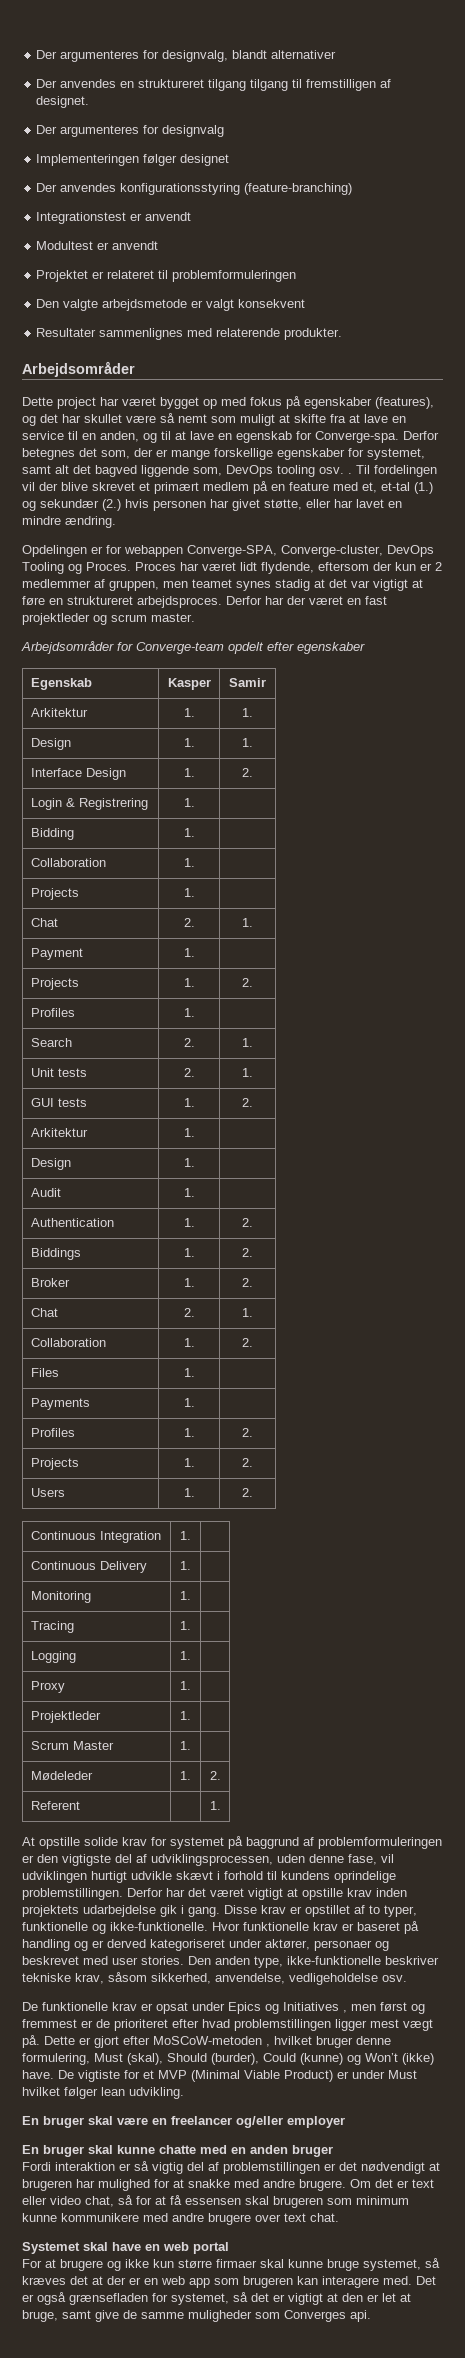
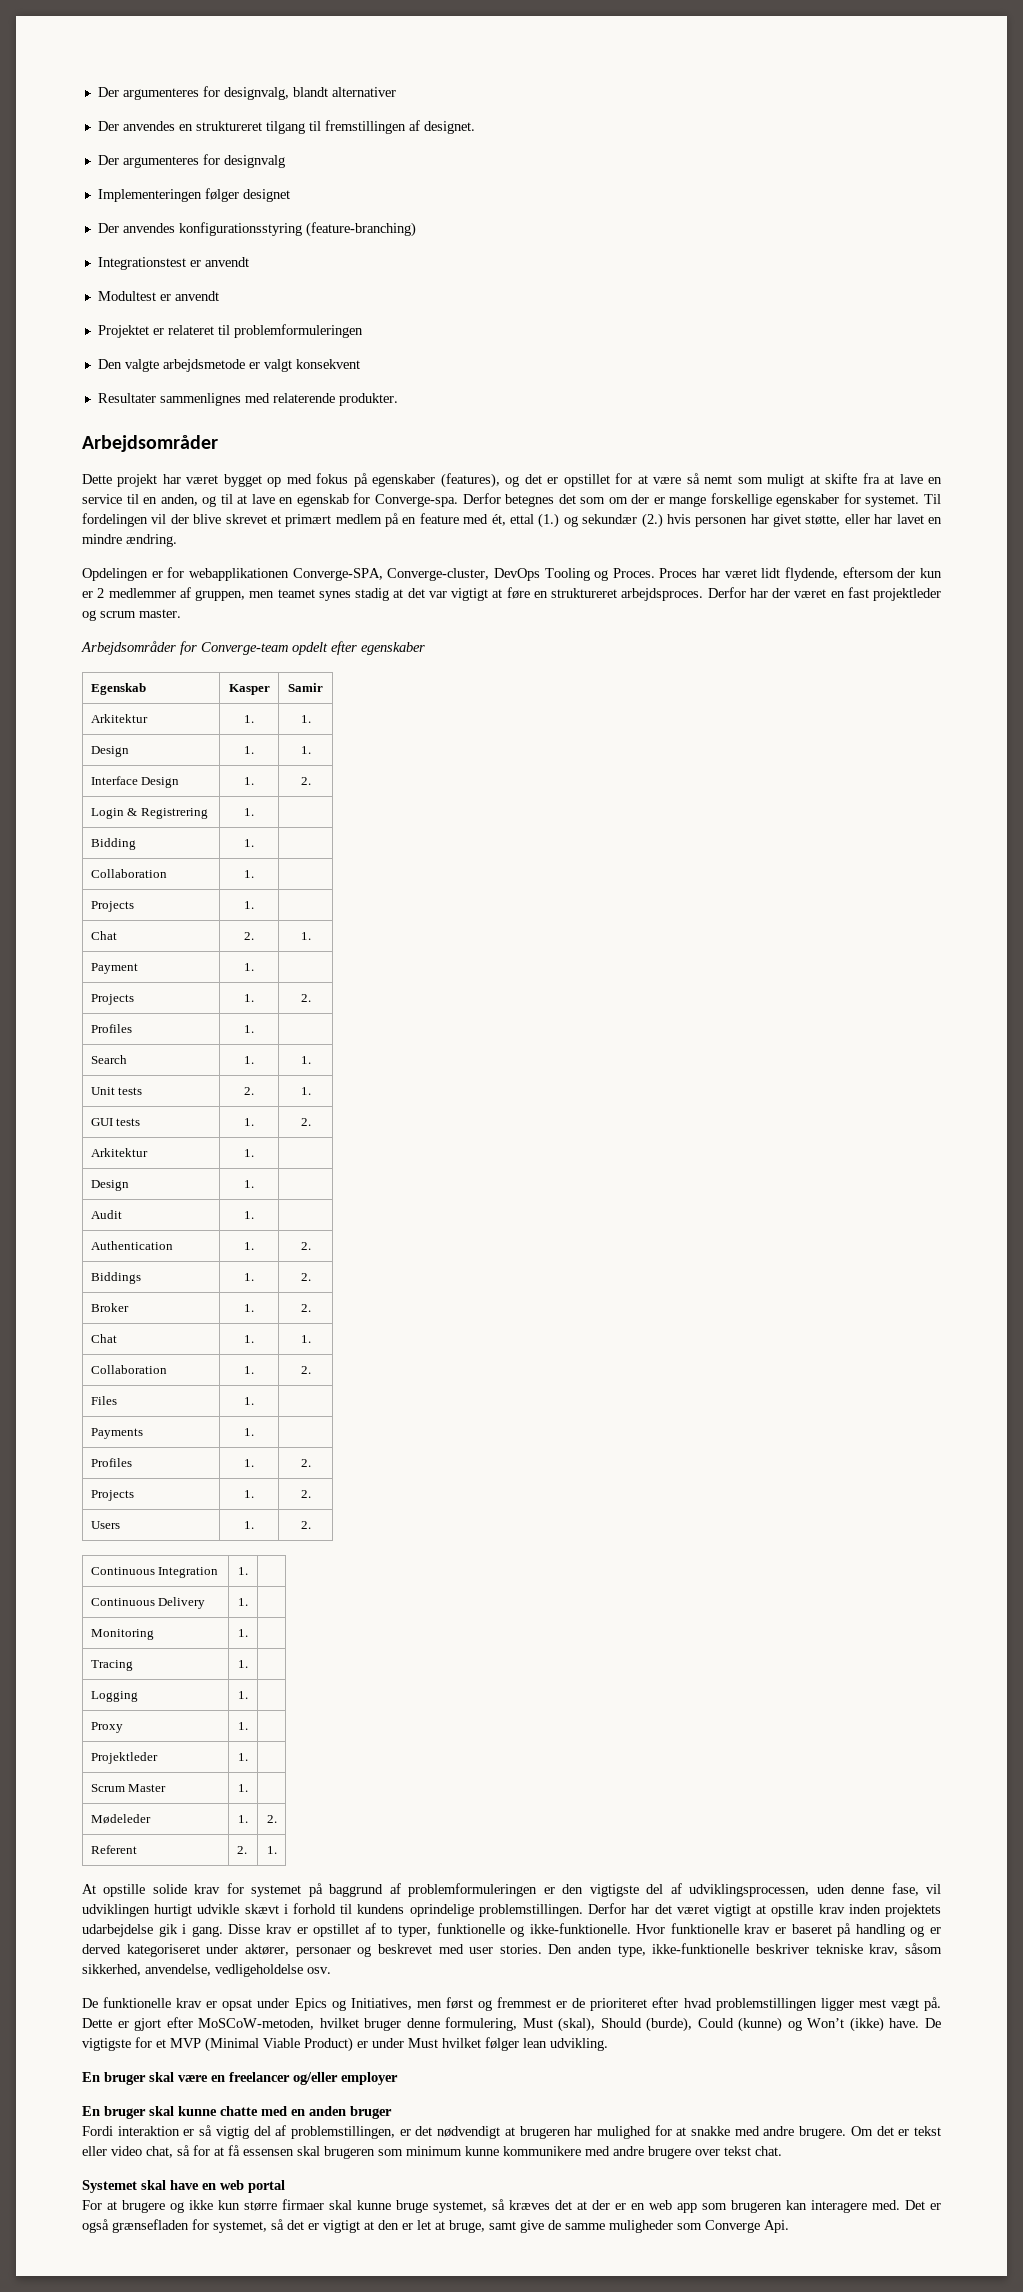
- Der anvendes en struktureret tilgang tilgang til fremstilligen af designet.
+ Der anvendes en struktureret tilgang til fremstillingen af designet.
- Dette project har været bygget op med fokus på egenskaber (features), og det har skullet være så nemt som muligt at skifte fra at lave en service til en anden, og til at lave en egenskab for Converge-spa.
+ Dette projekt har været bygget op med fokus på egenskaber (features), og det er opstillet for at være så nemt som muligt at skifte fra at lave en service til en anden, og til at lave en egenskab for Converge-spa.
- Derfor betegnes det som, der er mange forskellige egenskaber for systemet, samt alt det bagved liggende som, DevOps tooling osv. .
+ Derfor betegnes det som om der er mange forskellige egenskaber for systemet.
- Til fordelingen vil der blive skrevet et primært medlem på en feature med et, et-tal (1.) og sekundær (2.) hvis personen har givet støtte, eller har lavet en mindre ændring.
+ Til fordelingen vil der blive skrevet et primært medlem på en feature med ét, ettal (1.) og sekundær (2.) hvis personen har givet støtte, eller har lavet en mindre ændring.
- Opdelingen er for webappen Converge-SPA, Converge-cluster, DevOps Tooling og Proces.
+ Opdelingen er for webapplikationen Converge-SPA, Converge-cluster, DevOps Tooling og Proces.
- Search | 2. | 1.
+ Search | 1. | 1.
  Broker | 1. | 2.
- Chat | 2. | 1.
+ Chat | 1. | 1.
- Referent | | 1.
+ Referent | 2. | 1.
- De funktionelle krav er opsat under Epics og Initiatives , men først og fremmest er de prioriteret efter hvad problemstillingen ligger mest vægt på.
+ De funktionelle krav er opsat under Epics og Initiatives, men først og fremmest er de prioriteret efter hvad problemstillingen ligger mest vægt på.
- Dette er gjort efter MoSCoW-metoden , hvilket bruger denne formulering, Must (skal), Should (burder), Could (kunne) og Won’t (ikke) have.
+ Dette er gjort efter MoSCoW-metoden, hvilket bruger denne formulering, Must (skal), Should (burde), Could (kunne) og Won’t (ikke) have.
- De vigtiste for et MVP (Minimal Viable Product) er under Must hvilket følger lean udvikling.
+ De vigtigste for et MVP (Minimal Viable Product) er under Must hvilket følger lean udvikling.
- Fordi interaktion er så vigtig del af problemstillingen er det nødvendigt at brugeren har mulighed for at snakke med andre brugere.
+ Fordi interaktion er så vigtig del af problemstillingen, er det nødvendigt at brugeren har mulighed for at snakke med andre brugere.
- Om det er text eller video chat, så for at få essensen skal brugeren som minimum kunne kommunikere med andre brugere over text chat.
+ Om det er tekst eller video chat, så for at få essensen skal brugeren som minimum kunne kommunikere med andre brugere over tekst chat.
- Det er også grænsefladen for systemet, så det er vigtigt at den er let at bruge, samt give de samme muligheder som Converges api.
+ Det er også grænsefladen for systemet, så det er vigtigt at den er let at bruge, samt give de samme muligheder som Converge Api.

